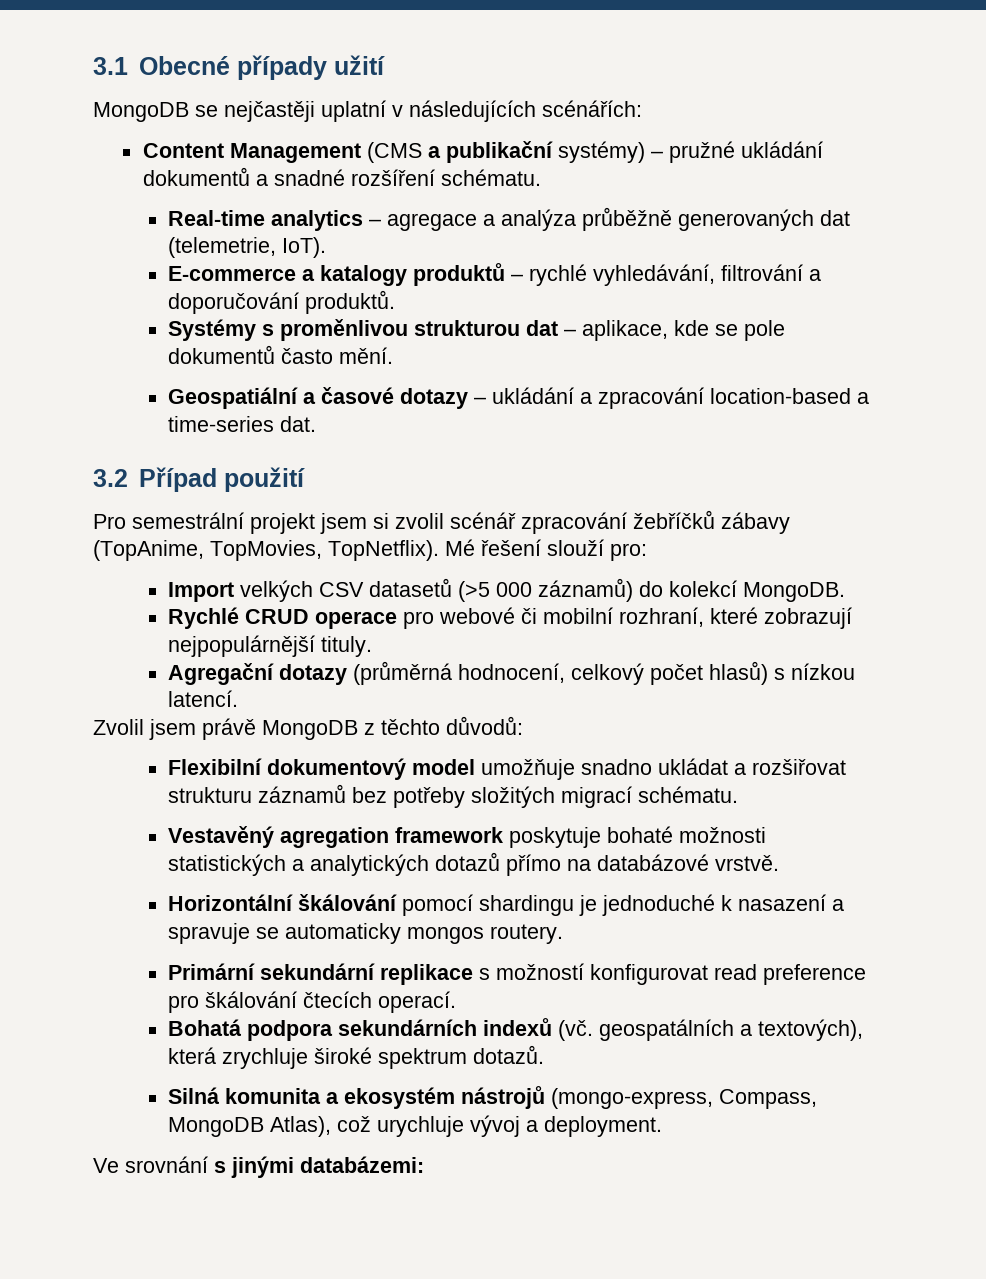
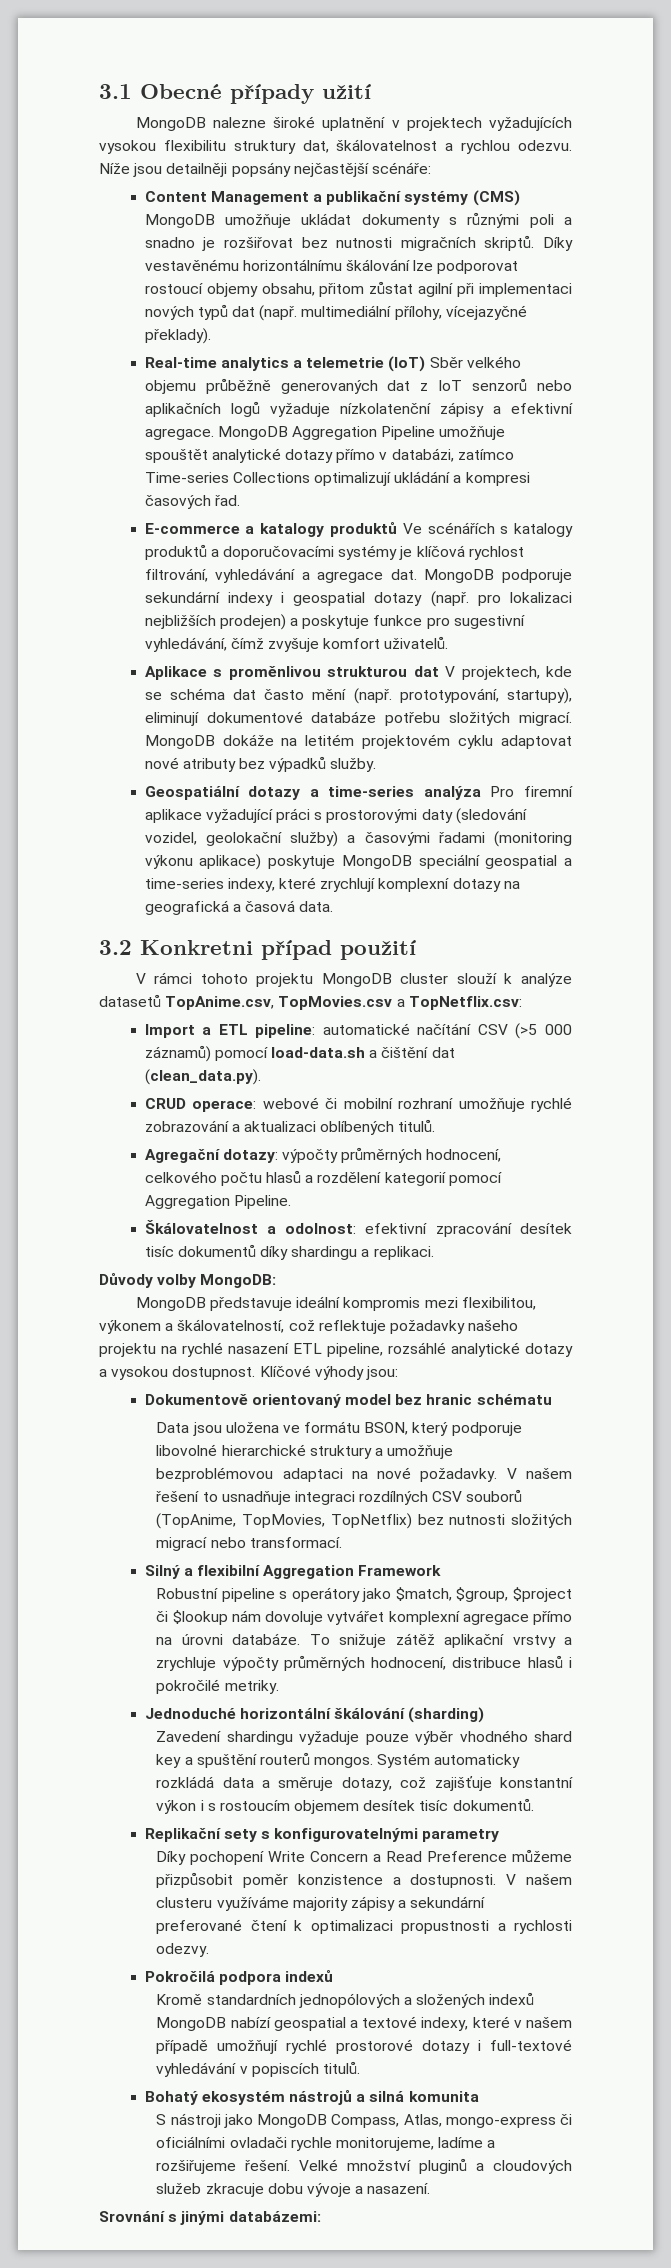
- MongoDB se nejčastěji uplatní v následujících scénářích:
+ MongoDB nalezne široké uplatnění v projektech vyžadujících vysokou flexibilitu struktury dat, škálovatelnost a rychlou odezvu. Níže jsou detailněji popsány nejčastější scénáře:
- Content Management (CMS a publikační systémy) – pružné ukládání dokumentů a snadné rozšíření schématu.
- Real-time analytics – agregace a analýza průběžně generovaných dat (telemetrie, IoT).
- E-commerce a katalogy produktů – rychlé vyhledávání, filtrování a doporučování produktů.
- Systémy s proměnlivou strukturou dat – aplikace, kde se pole dokumentů často mění.
- Geospatiální a časové dotazy – ukládání a zpracování location-based a time-series dat.
+ Content Management a publikační systémy (CMS) MongoDB umožňuje ukládat dokumenty s různými poli a snadno je rozšiřovat bez nutnosti migračních skriptů. Díky vestavěnému horizontálnímu škálování lze podporovat rostoucí objemy obsahu, přitom zůstat agilní při implementaci nových typů dat (např. multimediální přílohy, vícejazyčné překlady).
+ Real-time analytics a telemetrie (IoT) Sběr velkého objemu průběžně generovaných dat z IoT senzorů nebo aplikačních logů vyžaduje nízkolatenční zápisy a efektivní agregace. MongoDB Aggregation Pipeline umožňuje spouštět analytické dotazy přímo v databázi, zatímco Time-series Collections optimalizují ukládání a kompresi časových řad.
+ E-commerce a katalogy produktů Ve scénářích s katalogy produktů a doporučovacími systémy je klíčová rychlost filtrování, vyhledávání a agregace dat. MongoDB podporuje sekundární indexy i geospatial dotazy (např. pro lokalizaci nejbližších prodejen) a poskytuje funkce pro sugestivní vyhledávání, čímž zvyšuje komfort uživatelů.
+ Aplikace s proměnlivou strukturou dat V projektech, kde se schéma dat často mění (např. prototypování, startupy), eliminují dokumentové databáze potřebu složitých migrací. MongoDB dokáže na letitém projektovém cyklu adaptovat nové atributy bez výpadků služby.
+ Geospatiální dotazy a time-series analýza Pro firemní aplikace vyžadující práci s prostorovými daty (sledování vozidel, geolokační služby) a časovými řadami (monitoring výkonu aplikace) poskytuje MongoDB speciální geospatial a time-series indexy, které zrychlují komplexní dotazy na geografická a časová data.
- 3.2 Případ použití
+ 3.2 Konkretni případ použití
- Pro semestrální projekt jsem si zvolil scénář zpracování žebříčků zábavy (TopAnime, TopMovies, TopNetflix). Mé řešení slouží pro:
- Import velkých CSV datasetů (>5 000 záznamů) do kolekcí MongoDB.
- Rychlé CRUD operace pro webové či mobilní rozhraní, které zobrazují nejpopulárnější tituly.
- Agregační dotazy (průměrná hodnocení, celkový počet hlasů) s nízkou latencí.
- Zvolil jsem právě MongoDB z těchto důvodů:
- Flexibilní dokumentový model umožňuje snadno ukládat a rozšiřovat strukturu záznamů bez potřeby složitých migrací schématu.
- Vestavěný agregation framework poskytuje bohaté možnosti statistických a analytických dotazů přímo na databázové vrstvě.
- Horizontální škálování pomocí shardingu je jednoduché k nasazení a spravuje se automaticky mongos routery.
- Primární sekundární replikace s možností konfigurovat read preference pro škálování čtecích operací.
- Bohatá podpora sekundárních indexů (vč. geospatálních a textových), která zrychluje široké spektrum dotazů.
- Silná komunita a ekosystém nástrojů (mongo-express, Compass, MongoDB Atlas), což urychluje vývoj a deployment.
- Ve srovnání s jinými databázemi:
+ V rámci tohoto projektu MongoDB cluster slouží k analýze datasetů TopAnime.csv, TopMovies.csv a TopNetflix.csv:
+ Import a ETL pipeline: automatické načítání CSV (>5 000 záznamů) pomocí load-data.sh a čištění dat (clean_data.py).
+ CRUD operace: webové či mobilní rozhraní umožňuje rychlé zobrazování a aktualizaci oblíbených titulů.
+ Agregační dotazy: výpočty průměrných hodnocení, celkového počtu hlasů a rozdělení kategorií pomocí Aggregation Pipeline.
+ Škálovatelnost a odolnost: efektivní zpracování desítek tisíc dokumentů díky shardingu a replikaci.
+ Důvody volby MongoDB:
+ MongoDB představuje ideální kompromis mezi flexibilitou, výkonem a škálovatelností, což reflektuje požadavky našeho projektu na rychlé nasazení ETL pipeline, rozsáhlé analytické dotazy a vysokou dostupnost. Klíčové výhody jsou:
+ Dokumentově orientovaný model bez hranic schématu
+ Data jsou uložena ve formátu BSON, který podporuje libovolné hierarchické struktury a umožňuje bezproblémovou adaptaci na nové požadavky. V našem řešení to usnadňuje integraci rozdílných CSV souborů (TopAnime, TopMovies, TopNetflix) bez nutnosti složitých migrací nebo transformací.
+ Silný a flexibilní Aggregation Framework
+ Robustní pipeline s operátory jako $match, $group, $project či $lookup nám dovoluje vytvářet komplexní agregace přímo na úrovni databáze. To snižuje zátěž aplikační vrstvy a zrychluje výpočty průměrných hodnocení, distribuce hlasů i pokročilé metriky.
+ Jednoduché horizontální škálování (sharding)
+ Zavedení shardingu vyžaduje pouze výběr vhodného shard key a spuštění routerů mongos. Systém automaticky rozkládá data a směruje dotazy, což zajišťuje konstantní výkon i s rostoucím objemem desítek tisíc dokumentů.
+ Replikační sety s konfigurovatelnými parametry
+ Díky pochopení Write Concern a Read Preference můžeme přizpůsobit poměr konzistence a dostupnosti. V našem clusteru využíváme majority zápisy a sekundární preferované čtení k optimalizaci propustnosti a rychlosti odezvy.
+ Pokročilá podpora indexů
+ Kromě standardních jednopólových a složených indexů MongoDB nabízí geospatial a textové indexy, které v našem případě umožňují rychlé prostorové dotazy i full-textové vyhledávání v popiscích titulů.
+ Bohatý ekosystém nástrojů a silná komunita
+ S nástroji jako MongoDB Compass, Atlas, mongo-express či oficiálními ovladači rychle monitorujeme, ladíme a rozšiřujeme řešení. Velké množství pluginů a cloudových služeb zkracuje dobu vývoje a nasazení.
+ Srovnání s jinými databázemi:

